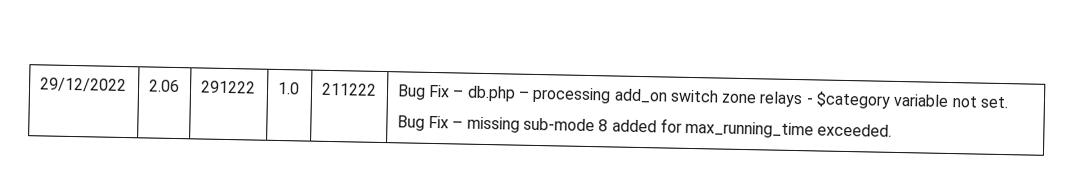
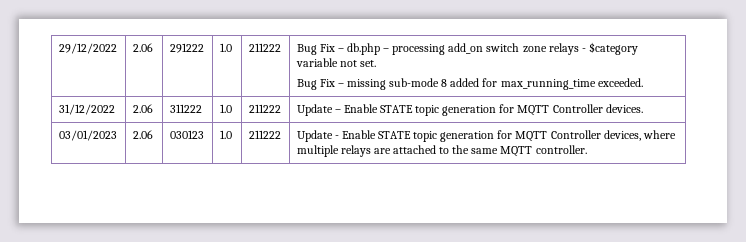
+ 31/12/2022 | 2.06 | 311222 | 1.0 | 211222 | Update – Enable STATE topic generation for MQTT Controller devices.
+ 03/01/2023 | 2.06 | 030123 | 1.0 | 211222 | Update - Enable STATE topic generation for MQTT Controller devices, where multiple relays are attached to the same MQTT controller.

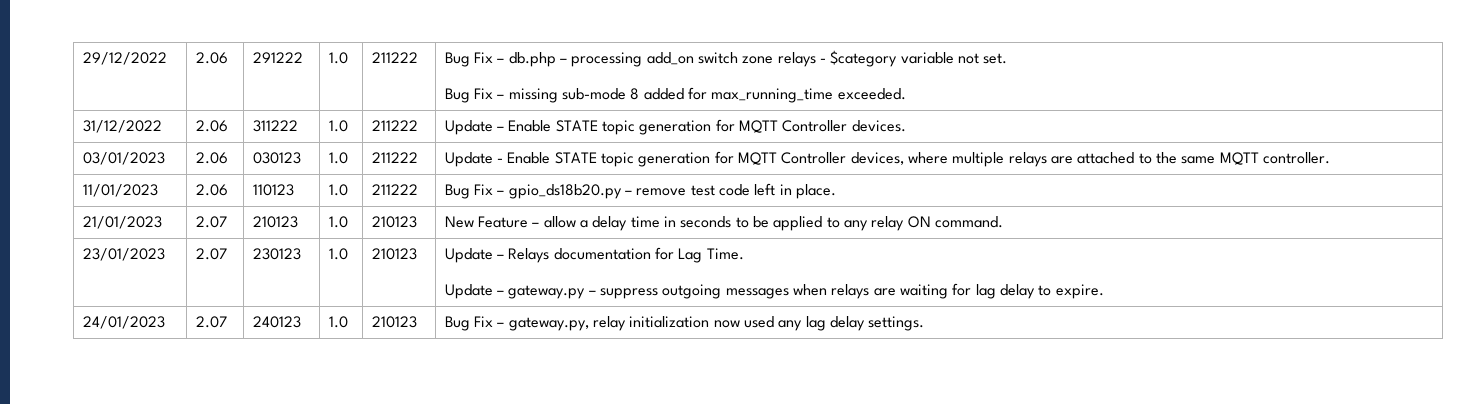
+ 11/01/2023 | 2.06 | 110123 | 1.0 | 211222 | Bug Fix – gpio_ds18b20.py – remove test code left in place.
+ 21/01/2023 | 2.07 | 210123 | 1.0 | 210123 | New Feature – allow a delay time in seconds to be applied to any relay ON command.
+ 23/01/2023 | 2.07 | 230123 | 1.0 | 210123 | Update – Relays documentation for Lag Time.
+ Update – gateway.py – suppress outgoing messages when relays are waiting for lag delay to expire.
+ 24/01/2023 | 2.07 | 240123 | 1.0 | 210123 | Bug Fix – gateway.py, relay initialization now used any lag delay settings.

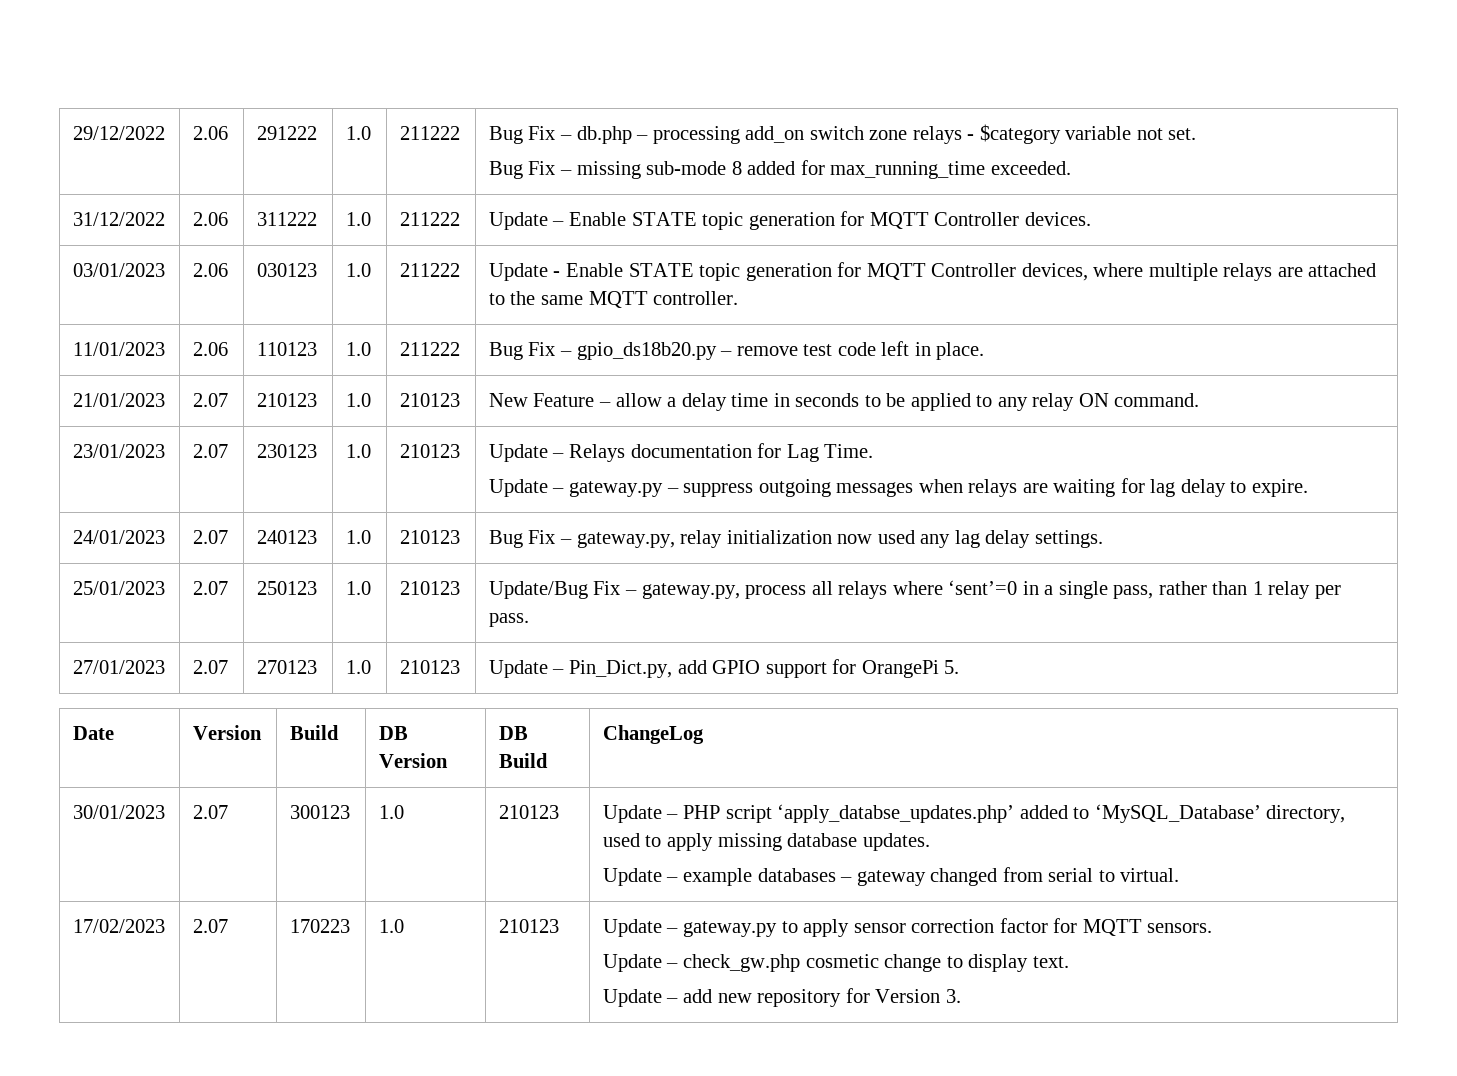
+ 25/01/2023 | 2.07 | 250123 | 1.0 | 210123 | Update/Bug Fix – gateway.py, process all relays where ‘sent’=0 in a single pass, rather than 1 relay per pass.
+ 27/01/2023 | 2.07 | 270123 | 1.0 | 210123 | Update – Pin_Dict.py, add GPIO support for OrangePi 5.
+ Date | Version | Build | DB Version | DB Build | ChangeLog
+ 30/01/2023 | 2.07 | 300123 | 1.0 | 210123 | Update – PHP script ‘apply_databse_updates.php’ added to ‘MySQL_Database’ directory, used to apply missing database updates.
+ Update – example databases – gateway changed from serial to virtual.
+ 17/02/2023 | 2.07 | 170223 | 1.0 | 210123 | Update – gateway.py to apply sensor correction factor for MQTT sensors.
+ Update – check_gw.php cosmetic change to display text.
+ Update – add new repository for Version 3.

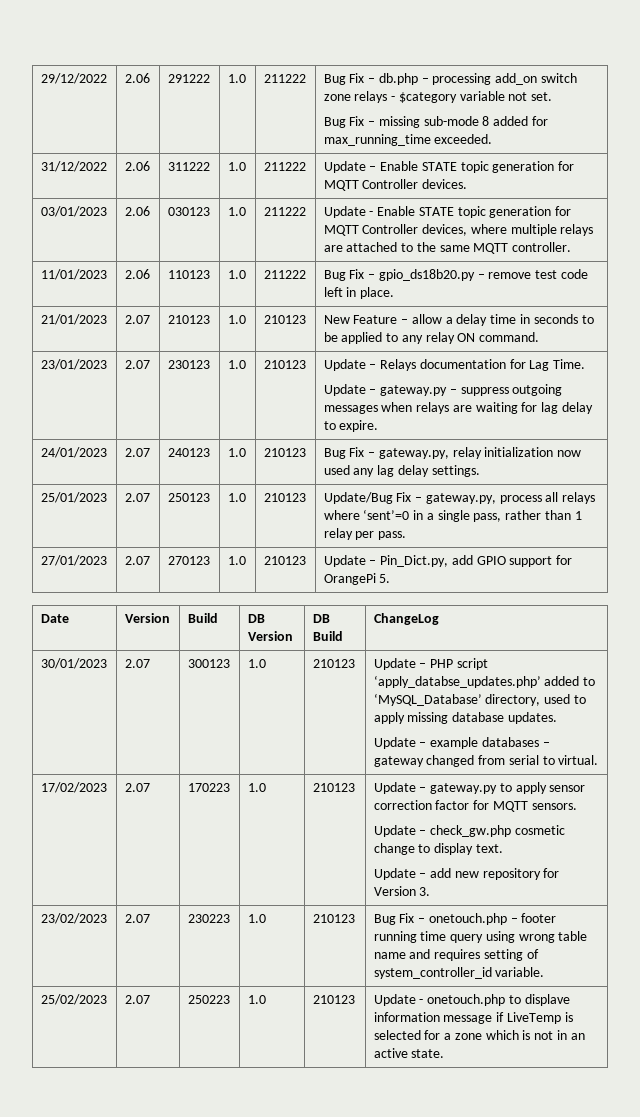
+ 23/02/2023 | 2.07 | 230223 | 1.0 | 210123 | Bug Fix – onetouch.php – footer running time query using wrong table name and requires setting of system_controller_id variable.
+ 25/02/2023 | 2.07 | 250223 | 1.0 | 210123 | Update - onetouch.php to displave information message if LiveTemp is selected for a zone which is not in an active state.

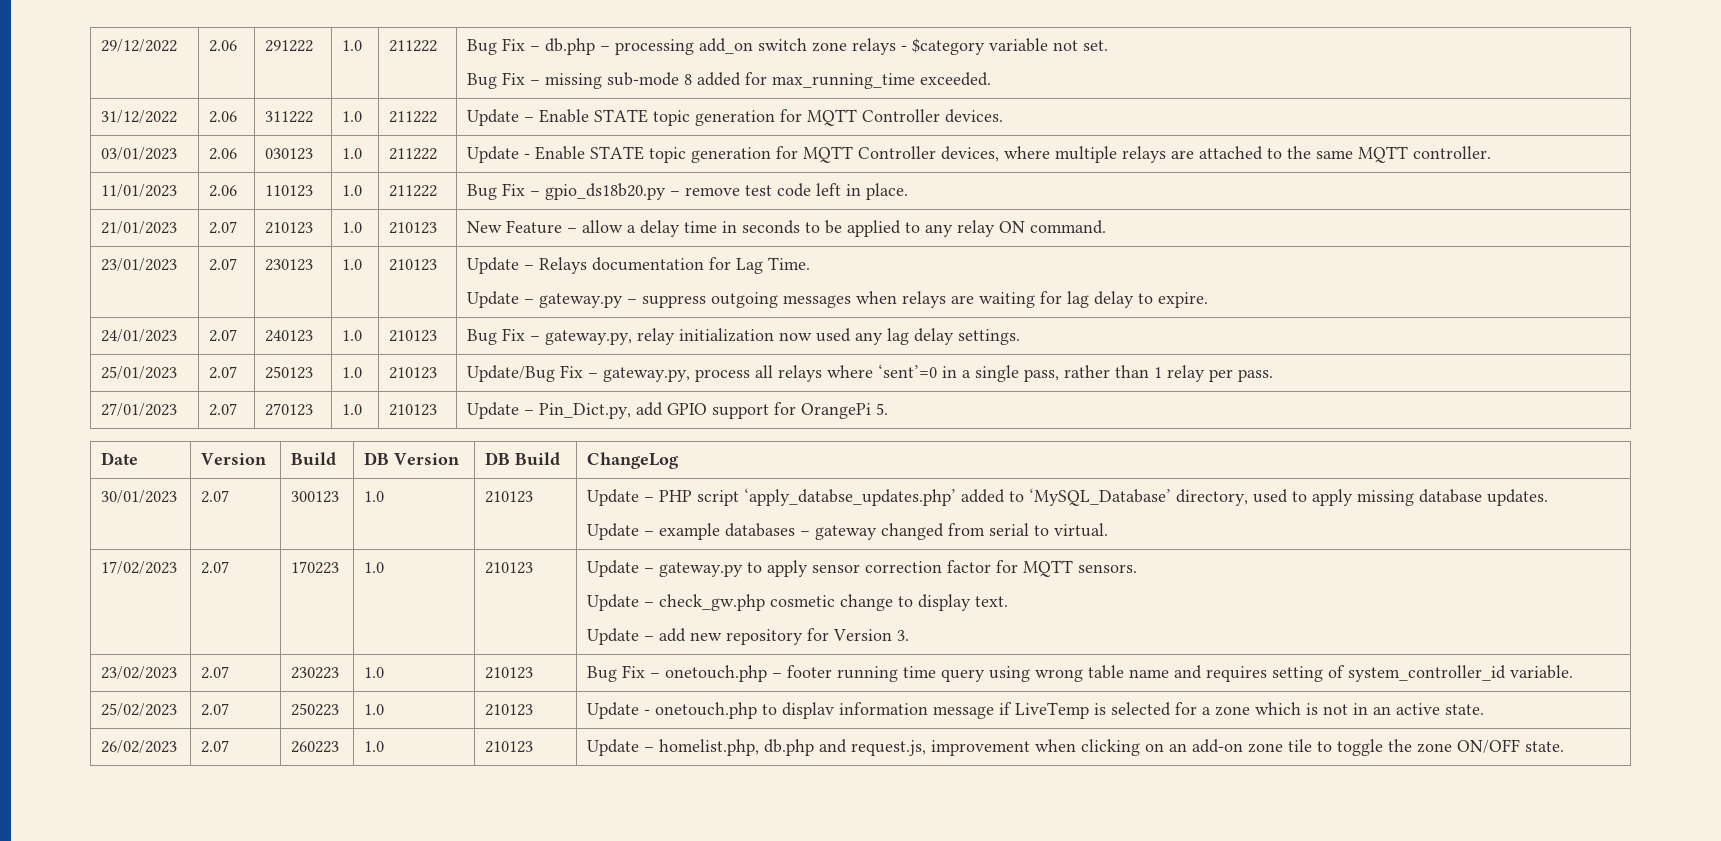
- 25/02/2023 | 2.07 | 250223 | 1.0 | 210123 | Update - onetouch.php to displave information message if LiveTemp is selected for a zone which is not in an active state.
+ 25/02/2023 | 2.07 | 250223 | 1.0 | 210123 | Update - onetouch.php to displav information message if LiveTemp is selected for a zone which is not in an active state.
+ 26/02/2023 | 2.07 | 260223 | 1.0 | 210123 | Update – homelist.php, db.php and request.js, improvement when clicking on an add-on zone tile to toggle the zone ON/OFF state.

